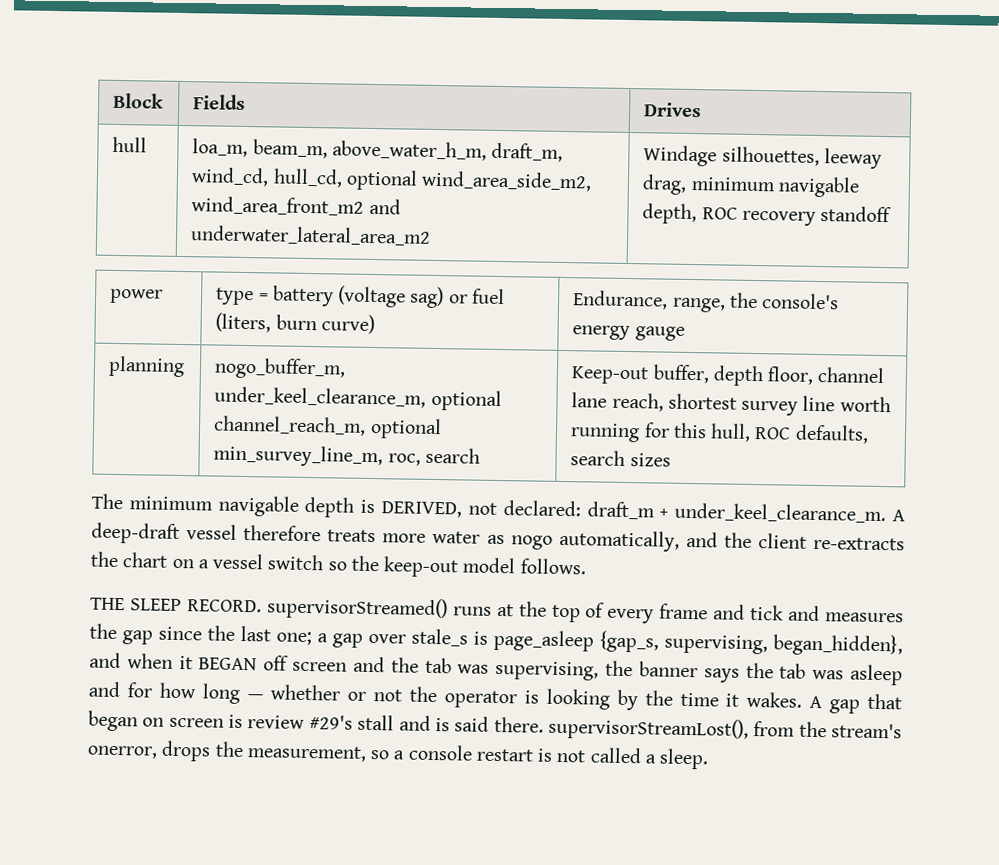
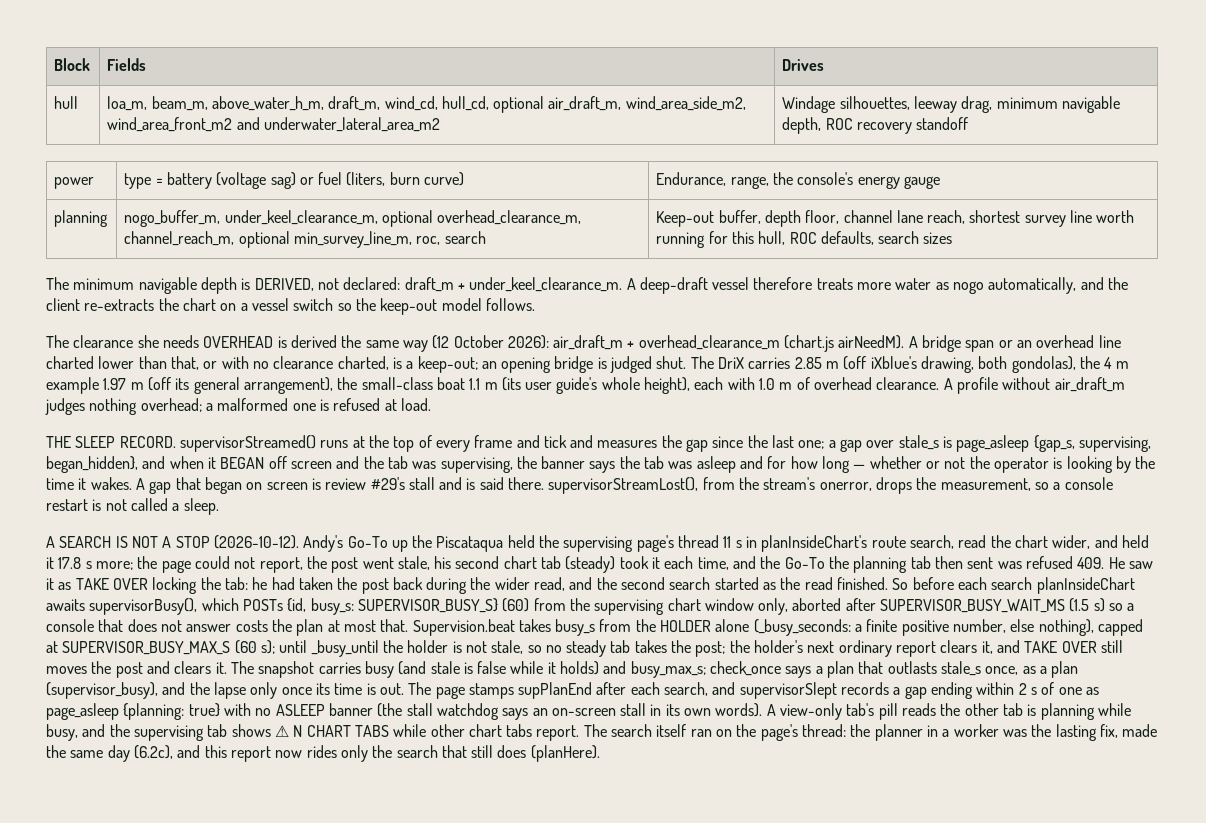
- hull | loa_m, beam_m, above_water_h_m, draft_m, wind_cd, hull_cd, optional wind_area_side_m2, wind_area_front_m2 and underwater_lateral_area_m2 | Windage silhouettes, leeway drag, minimum navigable depth, ROC recovery standoff
+ hull | loa_m, beam_m, above_water_h_m, draft_m, wind_cd, hull_cd, optional air_draft_m, wind_area_side_m2, wind_area_front_m2 and underwater_lateral_area_m2 | Windage silhouettes, leeway drag, minimum navigable depth, ROC recovery standoff
- planning | nogo_buffer_m, under_keel_clearance_m, optional channel_reach_m, optional min_survey_line_m, roc, search | Keep-out buffer, depth floor, channel lane reach, shortest survey line worth running for this hull, ROC defaults, search sizes
+ planning | nogo_buffer_m, under_keel_clearance_m, optional overhead_clearance_m, channel_reach_m, optional min_survey_line_m, roc, search | Keep-out buffer, depth floor, channel lane reach, shortest survey line worth running for this hull, ROC defaults, search sizes
+ The clearance she needs OVERHEAD is derived the same way (12 October 2026): air_draft_m + overhead_clearance_m (chart.js airNeedM). A bridge span or an overhead line charted lower than that, or with no clearance charted, is a keep-out; an opening bridge is judged shut. The DriX carries 2.85 m (off iXblue's drawing, both gondolas), the 4 m example 1.97 m (off its general arrangement), the small-class boat 1.1 m (its user guide's whole height), each with 1.0 m of overhead clearance. A profile without air_draft_m judges nothing overhead; a malformed one is refused at load.
+ A SEARCH IS NOT A STOP (2026-10-12). Andy's Go-To up the Piscataqua held the supervising page's thread 11 s in planInsideChart's route search, read the chart wider, and held it 17.8 s more; the page could not report, the post went stale, his second chart tab (steady) took it each time, and the Go-To the planning tab then sent was refused 409. He saw it as TAKE OVER locking the tab: he had taken the post back during the wider read, and the second search started as the read finished. So before each search planInsideChart awaits supervisorBusy(), which POSTs {id, busy_s: SUPERVISOR_BUSY_S} (60) from the supervising chart window only, aborted after SUPERVISOR_BUSY_WAIT_MS (1.5 s) so a console that does not answer costs the plan at most that. Supervision.beat takes busy_s from the HOLDER alone (_busy_seconds: a finite positive number, else nothing), capped at SUPERVISOR_BUSY_MAX_S (60 s); until _busy_until the holder is not stale, so no steady tab takes the post; the holder's next ordinary report clears it, and TAKE OVER still moves the post and clears it. The snapshot carries busy (and stale is false while it holds) and busy_max_s; check_once says a plan that outlasts stale_s once, as a plan (supervisor_busy), and the lapse only once its time is out. The page stamps supPlanEnd after each search, and supervisorSlept records a gap ending within 2 s of one as page_asleep {planning: true} with no ASLEEP banner (the stall watchdog says an on-screen stall in its own words). A view-only tab's pill reads the other tab is planning while busy, and the supervising tab shows ⚠ N CHART TABS while other chart tabs report. The search itself ran on the page's thread: the planner in a worker was the lasting fix, made the same day (6.2c), and this report now rides only the search that still does (planHere).

